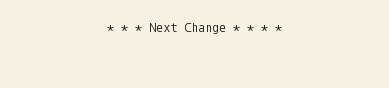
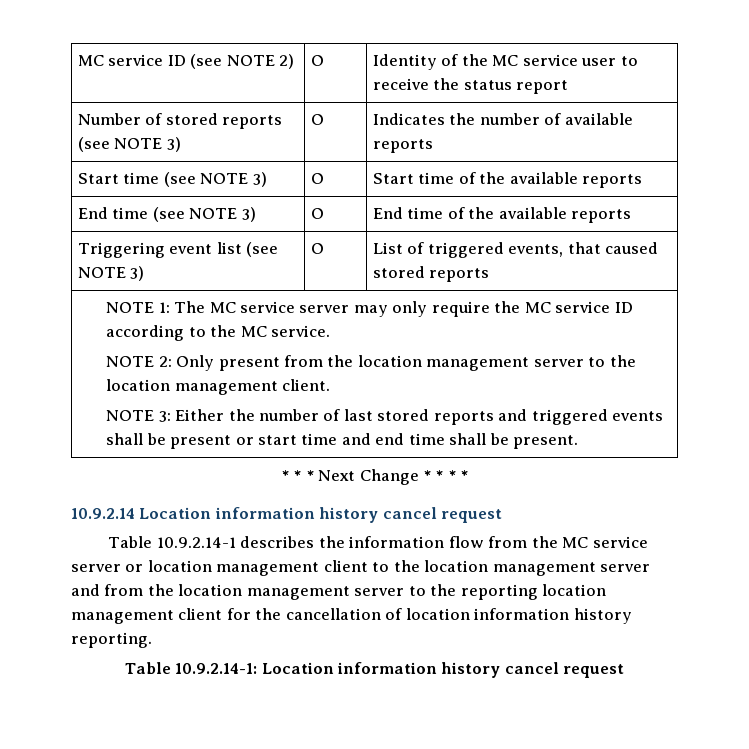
+ MC service ID (see NOTE 2) | O | Identity of the MC service user to receive the status report
+ Number of stored reports (see NOTE 3) | O | Indicates the number of available reports
+ Start time (see NOTE 3) | O | Start time of the available reports
+ End time (see NOTE 3) | O | End time of the available reports
+ Triggering event list (see NOTE 3) | O | List of triggered events, that caused stored reports
+ NOTE 1: The MC service server may only require the MC service ID according to the MC service.
+ NOTE 2: Only present from the location management server to the location management client.
+ NOTE 3: Either the number of last stored reports and triggered events shall be present or start time and end time shall be present.
+ 10.9.2.14 Location information history cancel request
+ Table 10.9.2.14-1 describes the information flow from the MC service server or location management client to the location management server and from the location management server to the reporting location management client for the cancellation of location information history reporting.
+ Table 10.9.2.14-1: Location information history cancel request

